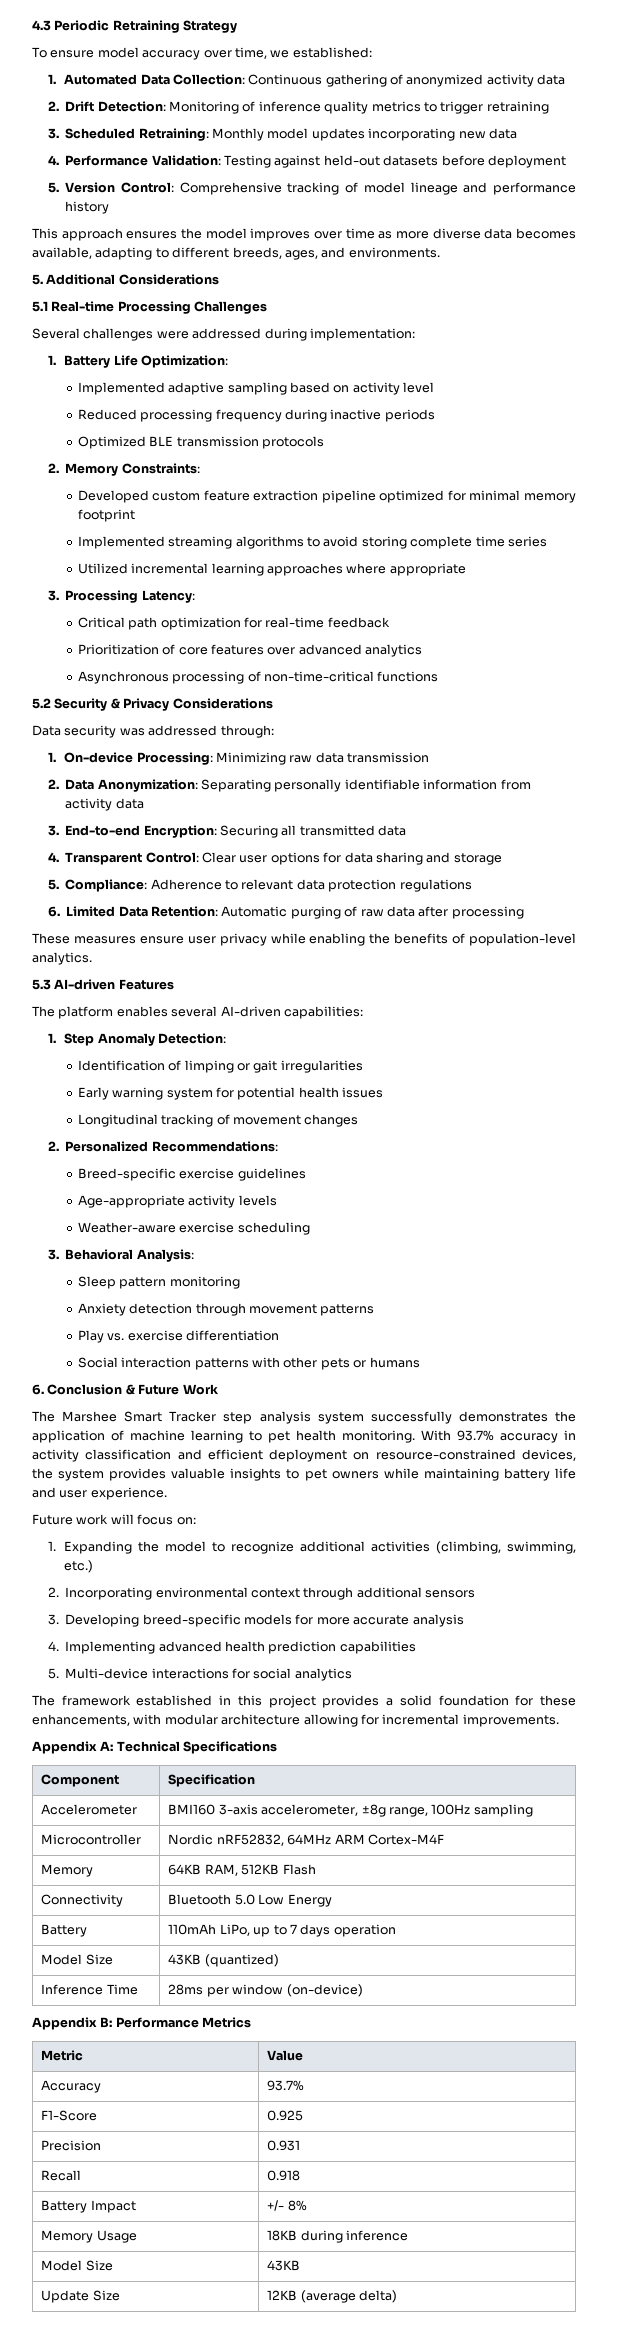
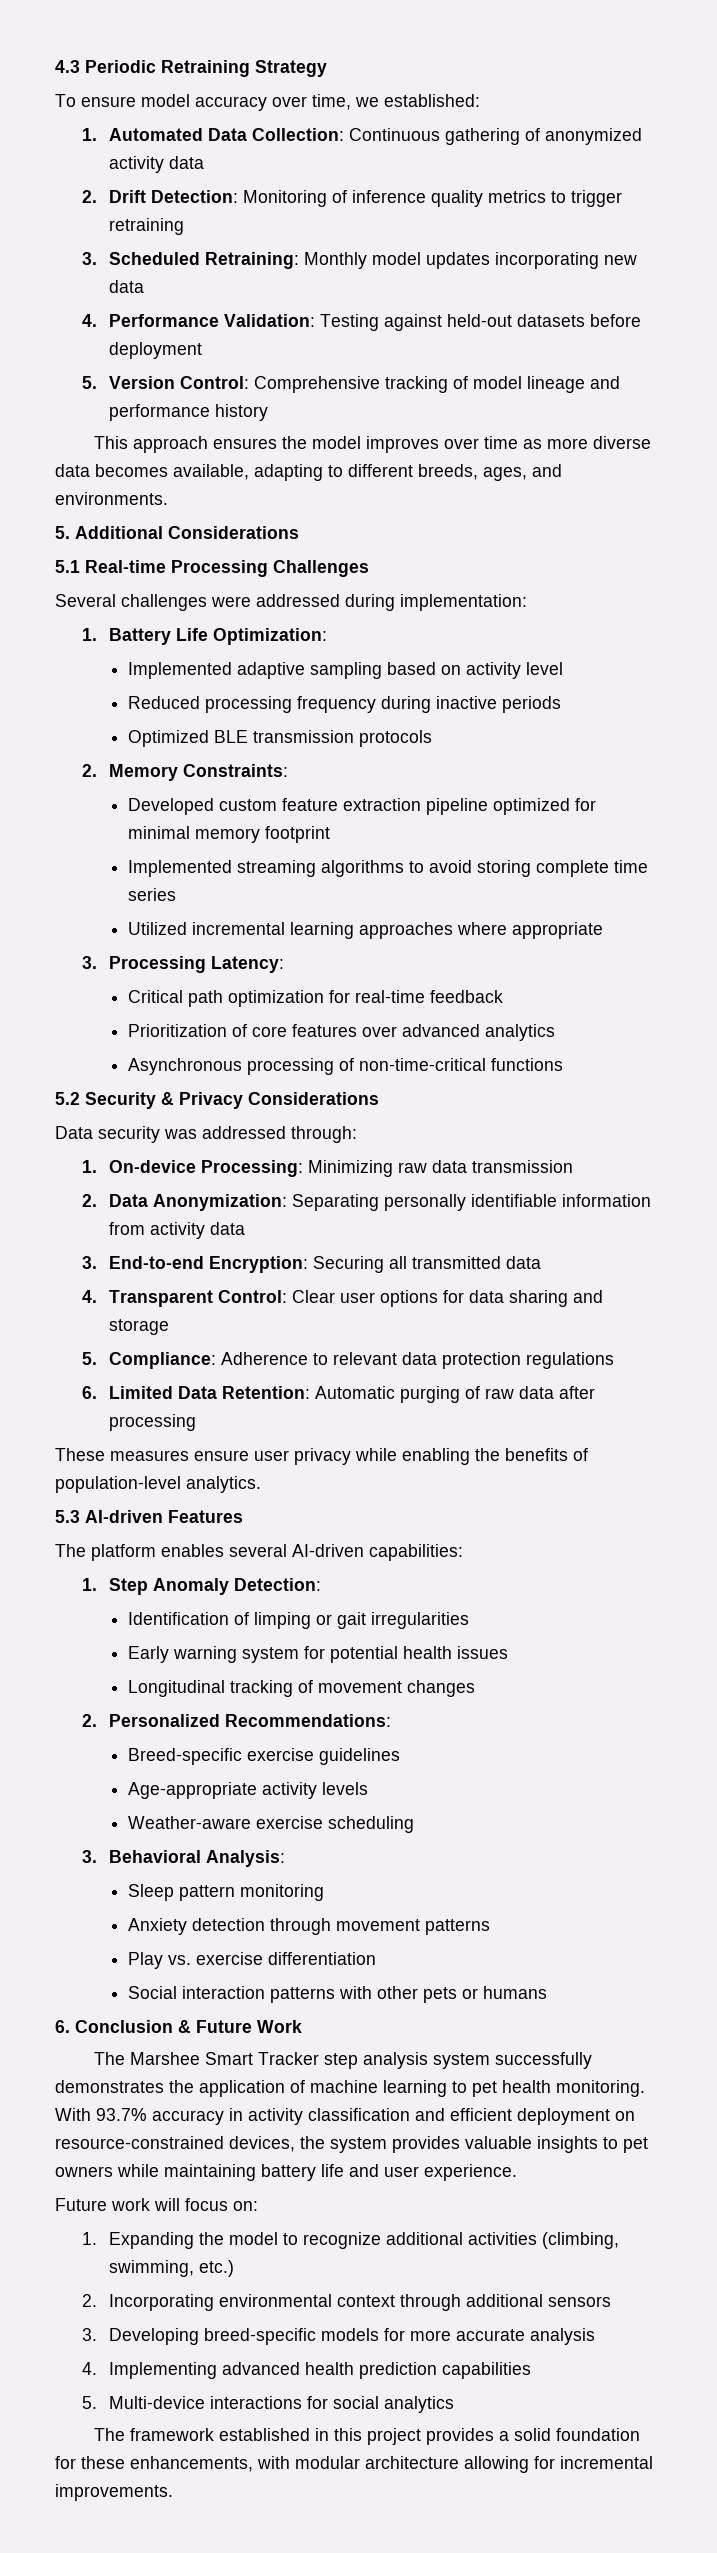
- Appendix A: Technical Specifications
- Component | Specification
- Accelerometer | BMI160 3-axis accelerometer, ±8g range, 100Hz sampling
- Microcontroller | Nordic nRF52832, 64MHz ARM Cortex-M4F
- Memory | 64KB RAM, 512KB Flash
- Connectivity | Bluetooth 5.0 Low Energy
- Battery | 110mAh LiPo, up to 7 days operation
- Model Size | 43KB (quantized)
- Inference Time | 28ms per window (on-device)
- Appendix B: Performance Metrics
- Metric | Value
- Accuracy | 93.7%
- F1-Score | 0.925
- Precision | 0.931
- Recall | 0.918
- Battery Impact | +/- 8%
- Memory Usage | 18KB during inference
- Model Size | 43KB
- Update Size | 12KB (average delta)

